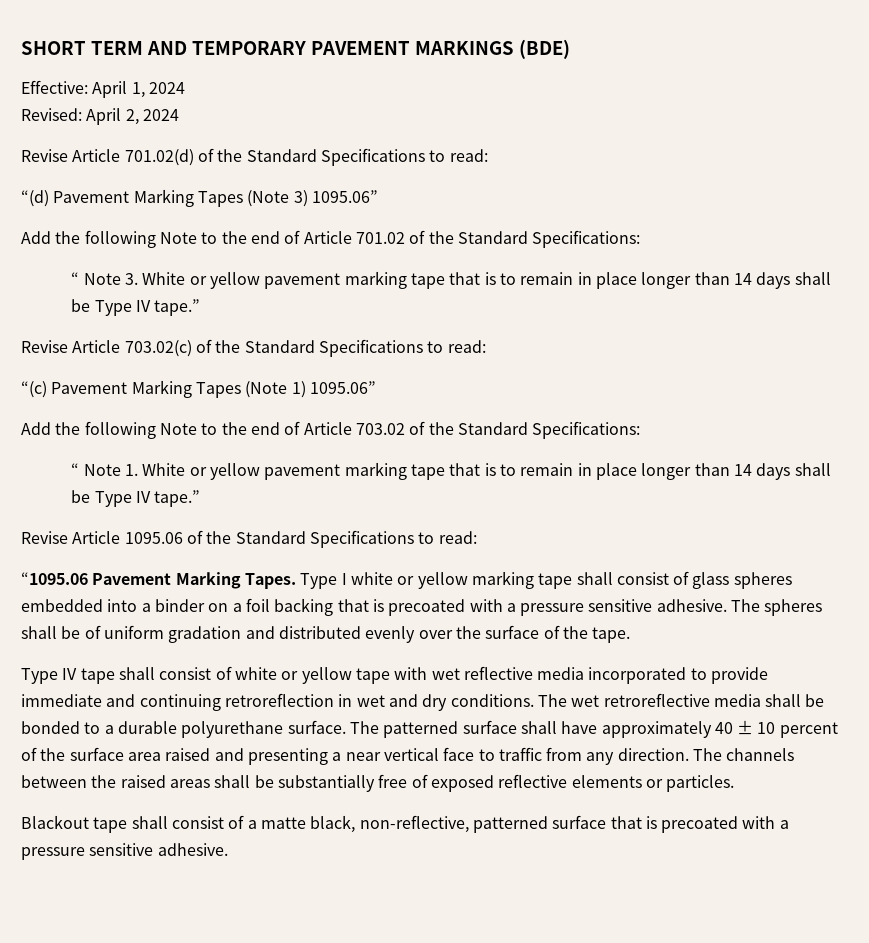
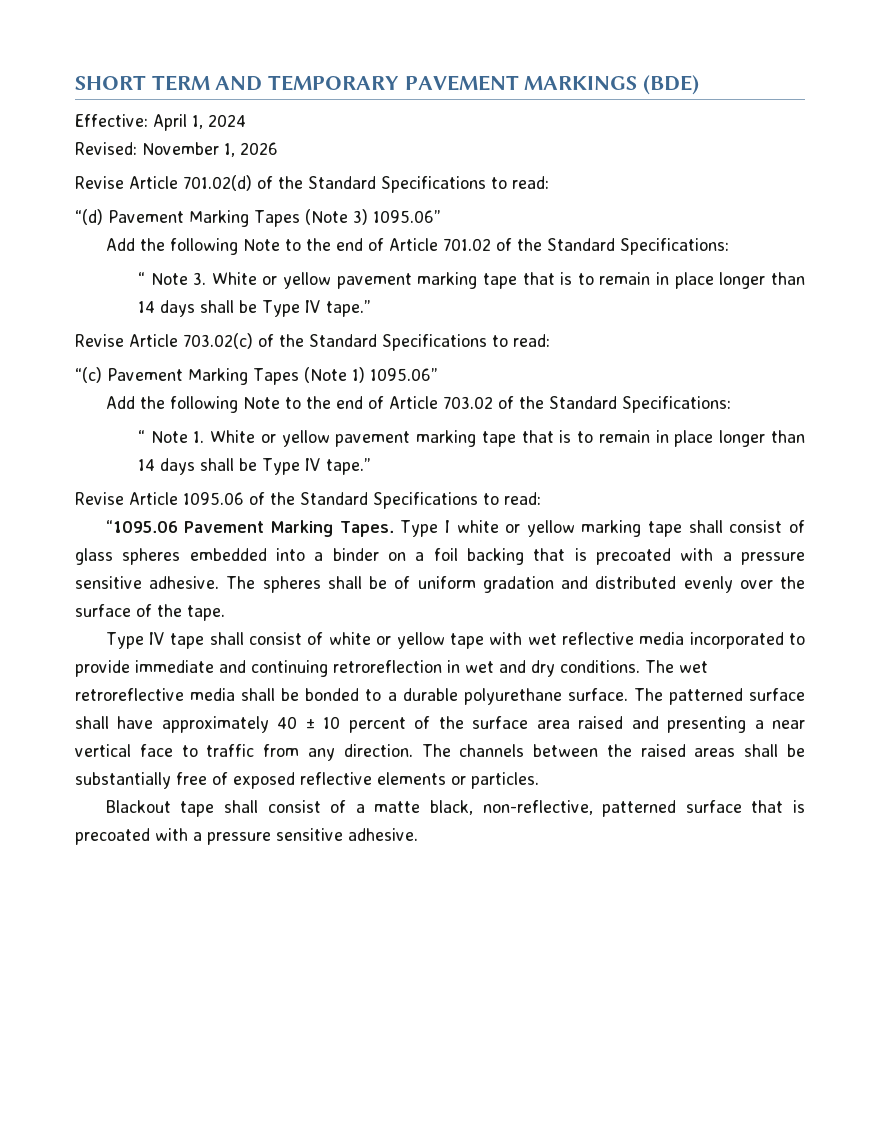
- Revised: April 2, 2024
+ Revised: November 1, 2026

